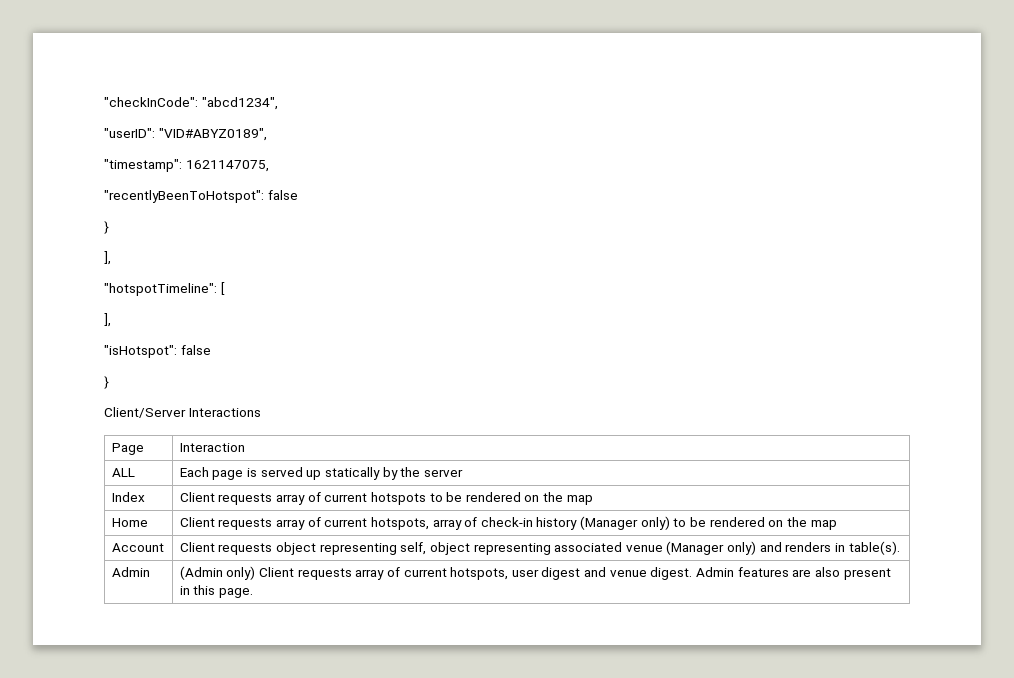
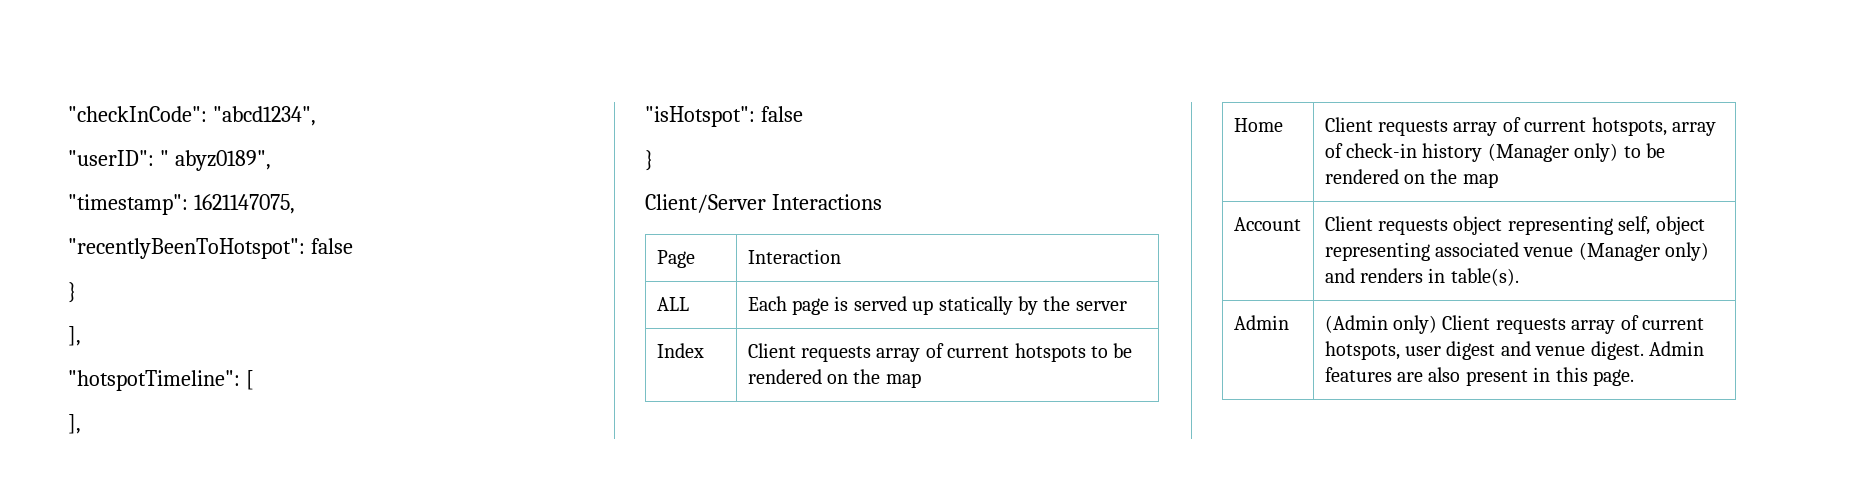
- "userID": "VID#ABYZ0189",
+ "userID": " abyz0189",

